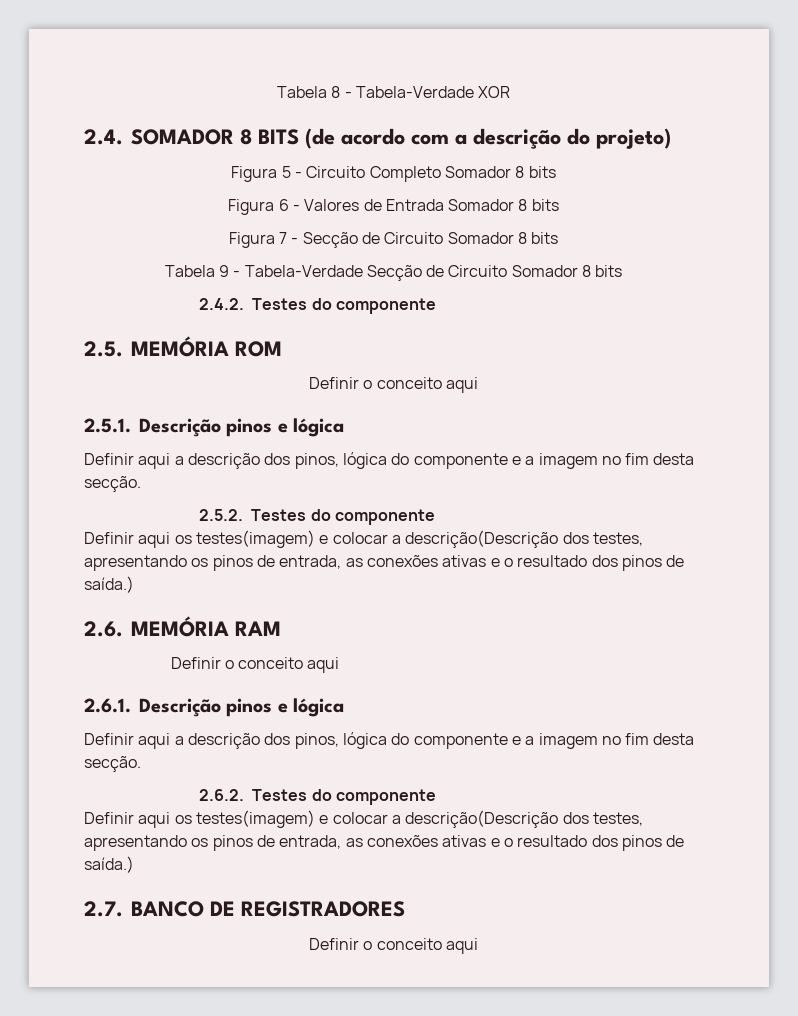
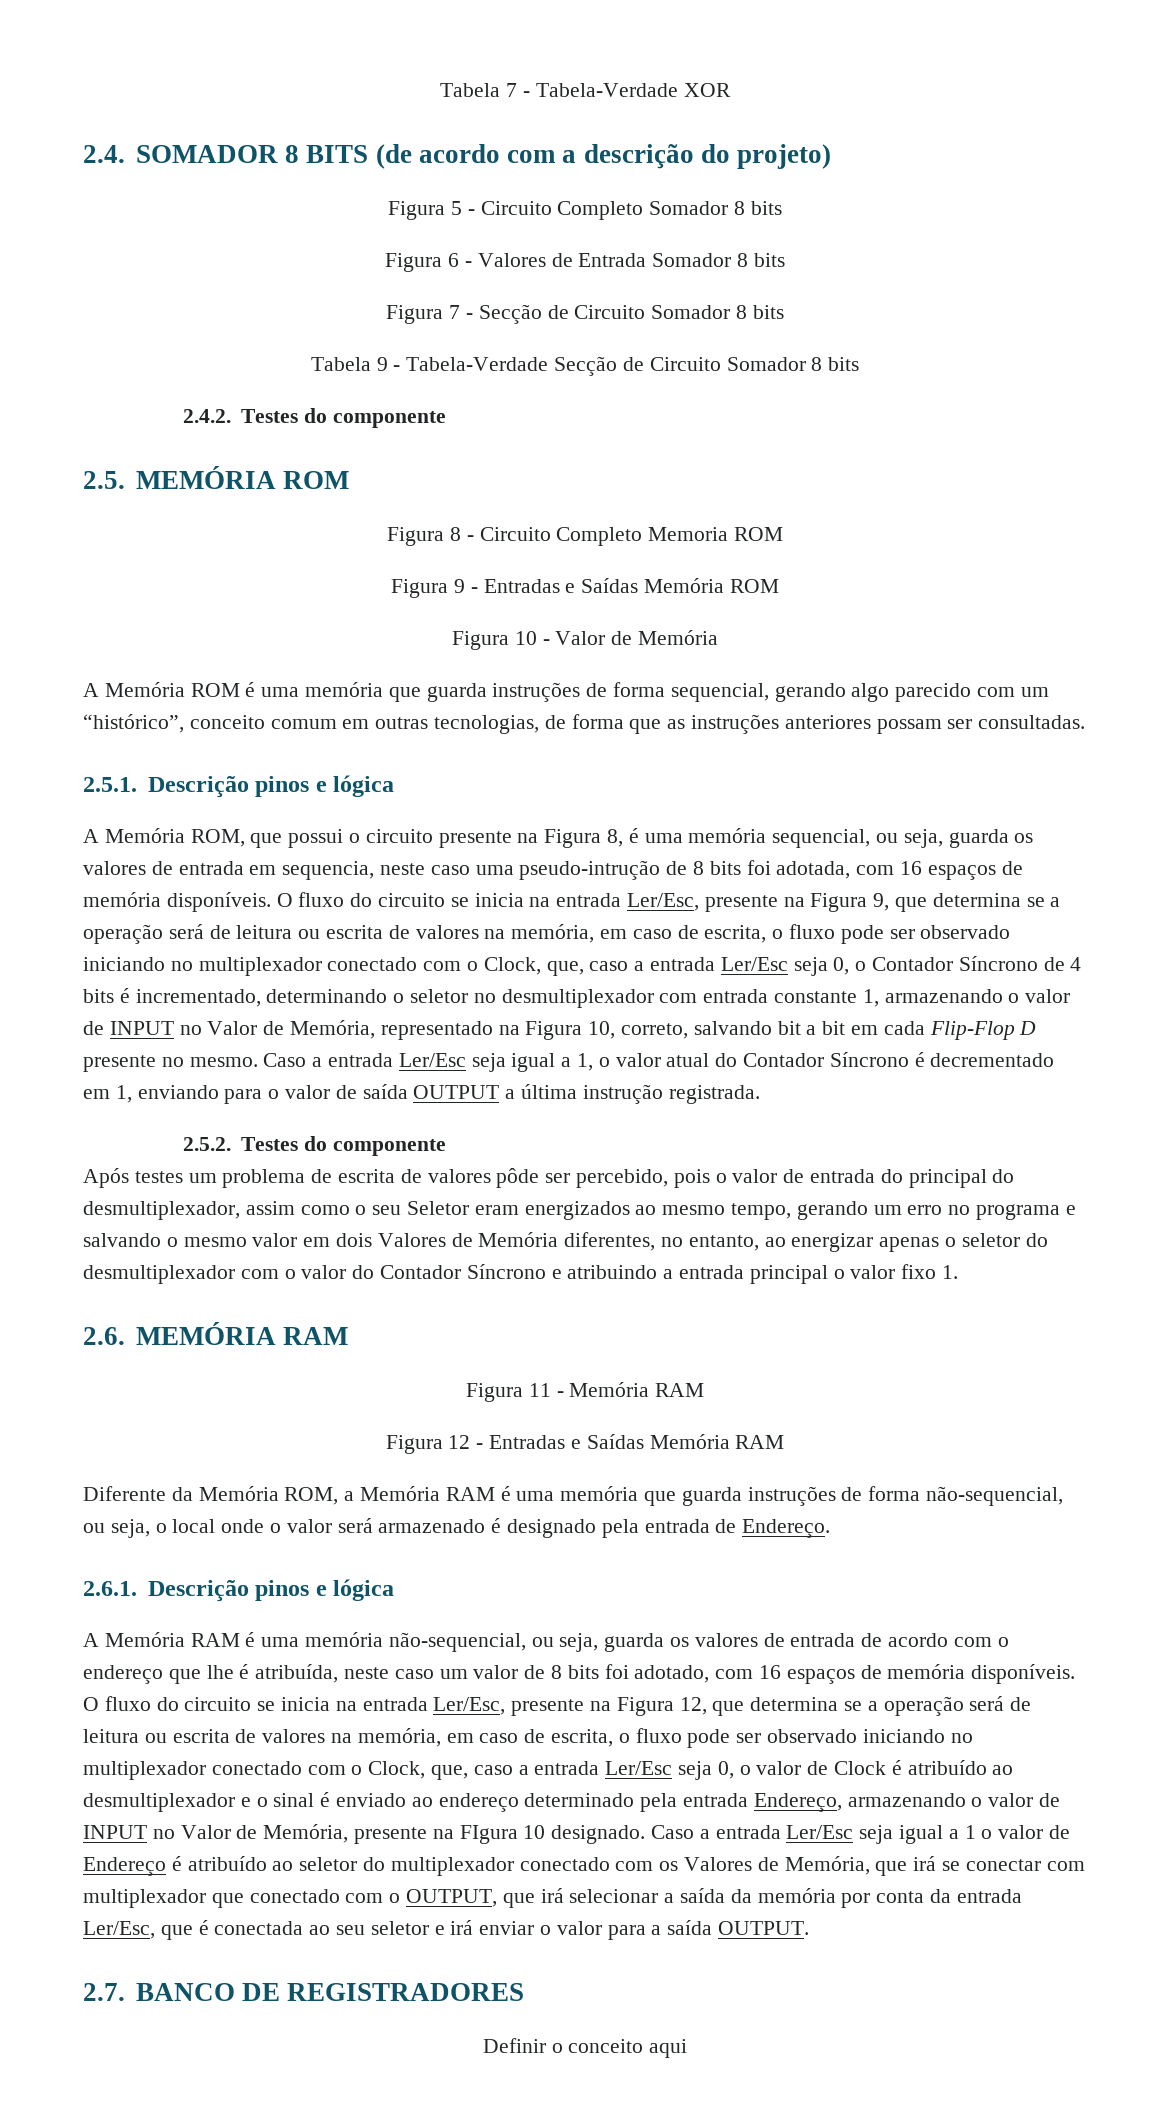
- Tabela 8 - Tabela-Verdade XOR
+ Tabela 7 - Tabela-Verdade XOR
  2.5. MEMÓRIA ROM
- Definir o conceito aqui
+ Figura 8 - Circuito Completo Memoria ROM
+ Figura 9 - Entradas e Saídas Memória ROM
+ Figura 10 - Valor de Memória
+ A Memória ROM é uma memória que guarda instruções de forma sequencial, gerando algo parecido com um “histórico”, conceito comum em outras tecnologias, de forma que as instruções anteriores possam ser consultadas.
  2.5.1. Descrição pinos e lógica
- Definir aqui a descrição dos pinos, lógica do componente e a imagem no fim desta secção.
+ A Memória ROM, que possui o circuito presente na Figura 8, é uma memória sequencial, ou seja, guarda os valores de entrada em sequencia, neste caso uma pseudo-intrução de 8 bits foi adotada, com 16 espaços de memória disponíveis. O fluxo do circuito se inicia na entrada Ler/Esc, presente na Figura 9, que determina se a operação será de leitura ou escrita de valores na memória, em caso de escrita, o fluxo pode ser observado iniciando no multiplexador conectado com o Clock, que, caso a entrada Ler/Esc seja 0, o Contador Síncrono de 4 bits é incrementado, determinando o seletor no desmultiplexador com entrada constante 1, armazenando o valor de INPUT no Valor de Memória, representado na Figura 10, correto, salvando bit a bit em cada Flip-Flop D presente no mesmo. Caso a entrada Ler/Esc seja igual a 1, o valor atual do Contador Síncrono é decrementado em 1, enviando para o valor de saída OUTPUT a última instrução registrada.
  2.5.2. Testes do componente
- Definir aqui os testes(imagem) e colocar a descrição(Descrição dos testes, apresentando os pinos de entrada, as conexões ativas e o resultado dos pinos de saída.)
+ Após testes um problema de escrita de valores pôde ser percebido, pois o valor de entrada do principal do desmultiplexador, assim como o seu Seletor eram energizados ao mesmo tempo, gerando um erro no programa e salvando o mesmo valor em dois Valores de Memória diferentes, no entanto, ao energizar apenas o seletor do desmultiplexador com o valor do Contador Síncrono e atribuindo a entrada principal o valor fixo 1.
  2.6. MEMÓRIA RAM
- Definir o conceito aqui
+ Figura 11 - Memória RAM
+ Figura 12 - Entradas e Saídas Memória RAM
+ Diferente da Memória ROM, a Memória RAM é uma memória que guarda instruções de forma não-sequencial, ou seja, o local onde o valor será armazenado é designado pela entrada de Endereço.
  2.6.1. Descrição pinos e lógica
- Definir aqui a descrição dos pinos, lógica do componente e a imagem no fim desta secção.
- 2.6.2. Testes do componente
- Definir aqui os testes(imagem) e colocar a descrição(Descrição dos testes, apresentando os pinos de entrada, as conexões ativas e o resultado dos pinos de saída.)
+ A Memória RAM é uma memória não-sequencial, ou seja, guarda os valores de entrada de acordo com o endereço que lhe é atribuída, neste caso um valor de 8 bits foi adotado, com 16 espaços de memória disponíveis. O fluxo do circuito se inicia na entrada Ler/Esc, presente na Figura 12, que determina se a operação será de leitura ou escrita de valores na memória, em caso de escrita, o fluxo pode ser observado iniciando no multiplexador conectado com o Clock, que, caso a entrada Ler/Esc seja 0, o valor de Clock é atribuído ao desmultiplexador e o sinal é enviado ao endereço determinado pela entrada Endereço, armazenando o valor de INPUT no Valor de Memória, presente na FIgura 10 designado. Caso a entrada Ler/Esc seja igual a 1 o valor de Endereço é atribuído ao seletor do multiplexador conectado com os Valores de Memória, que irá se conectar com multiplexador que conectado com o OUTPUT, que irá selecionar a saída da memória por conta da entrada Ler/Esc, que é conectada ao seu seletor e irá enviar o valor para a saída OUTPUT.

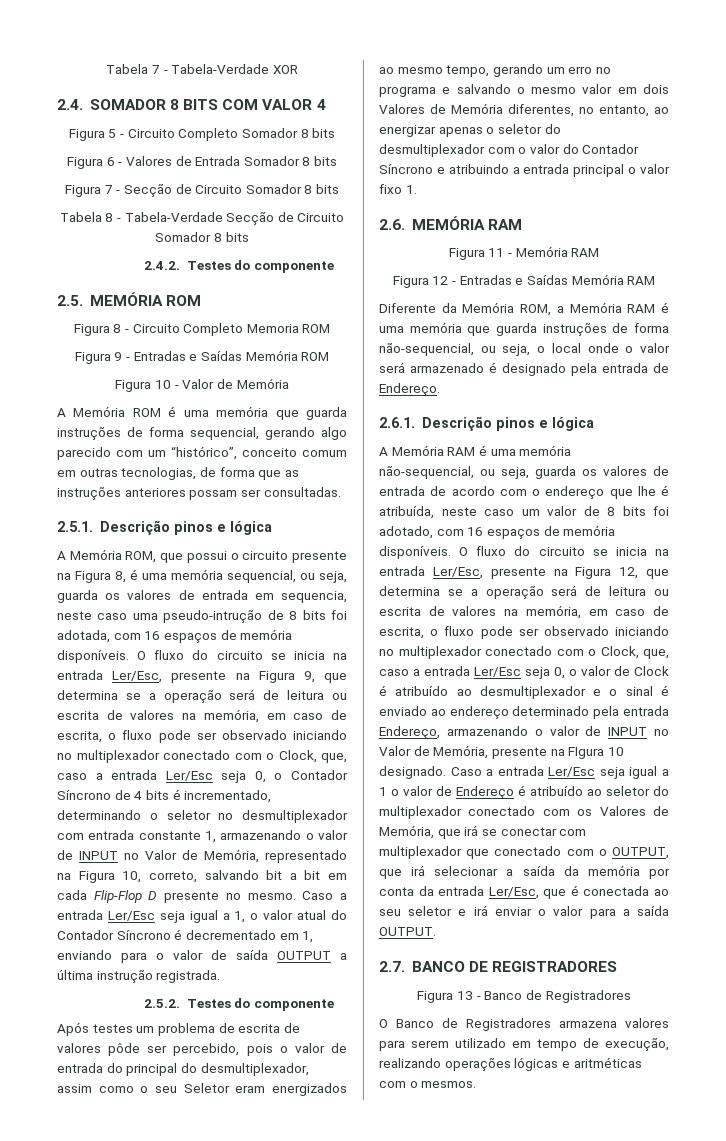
- 2.4. SOMADOR 8 BITS (de acordo com a descrição do projeto)
+ 2.4. SOMADOR 8 BITS COM VALOR 4
- Tabela 9 - Tabela-Verdade Secção de Circuito Somador 8 bits
+ Tabela 8 - Tabela-Verdade Secção de Circuito Somador 8 bits
- Definir o conceito aqui
+ Figura 13 - Banco de Registradores
+ O Banco de Registradores armazena valores para serem utilizado em tempo de execução, realizando operações lógicas e aritméticas com o mesmos.

